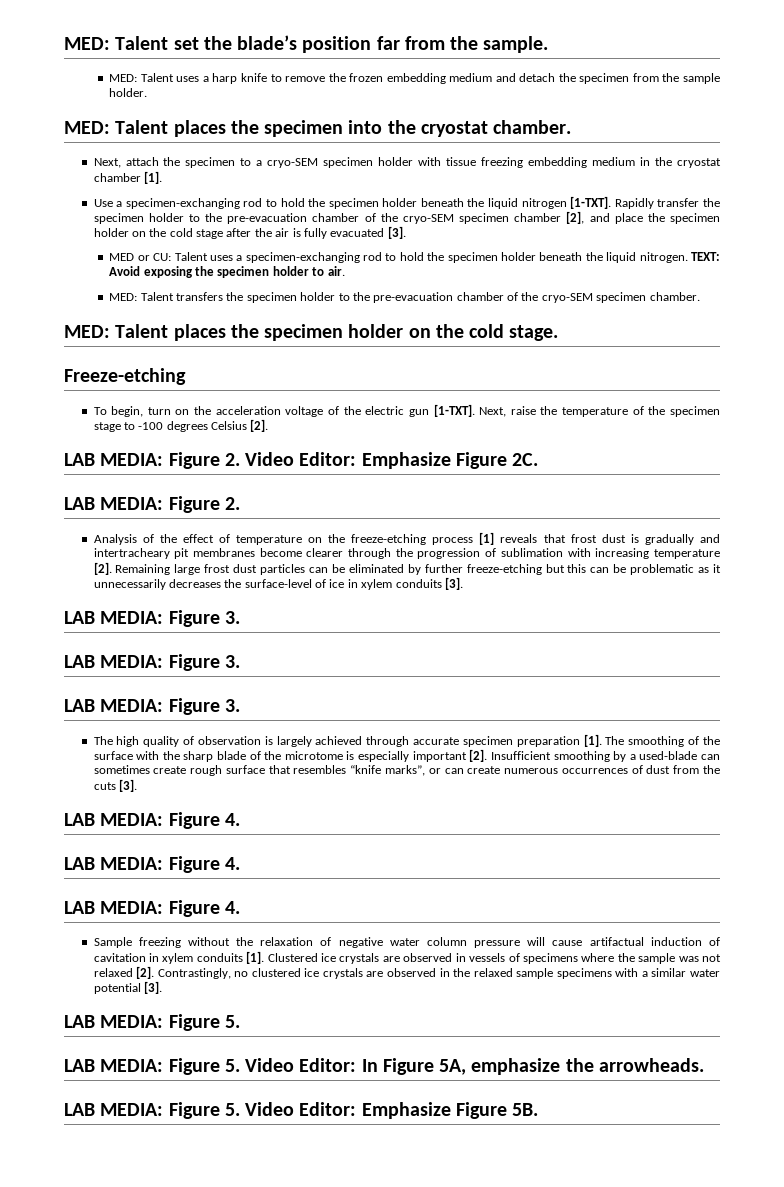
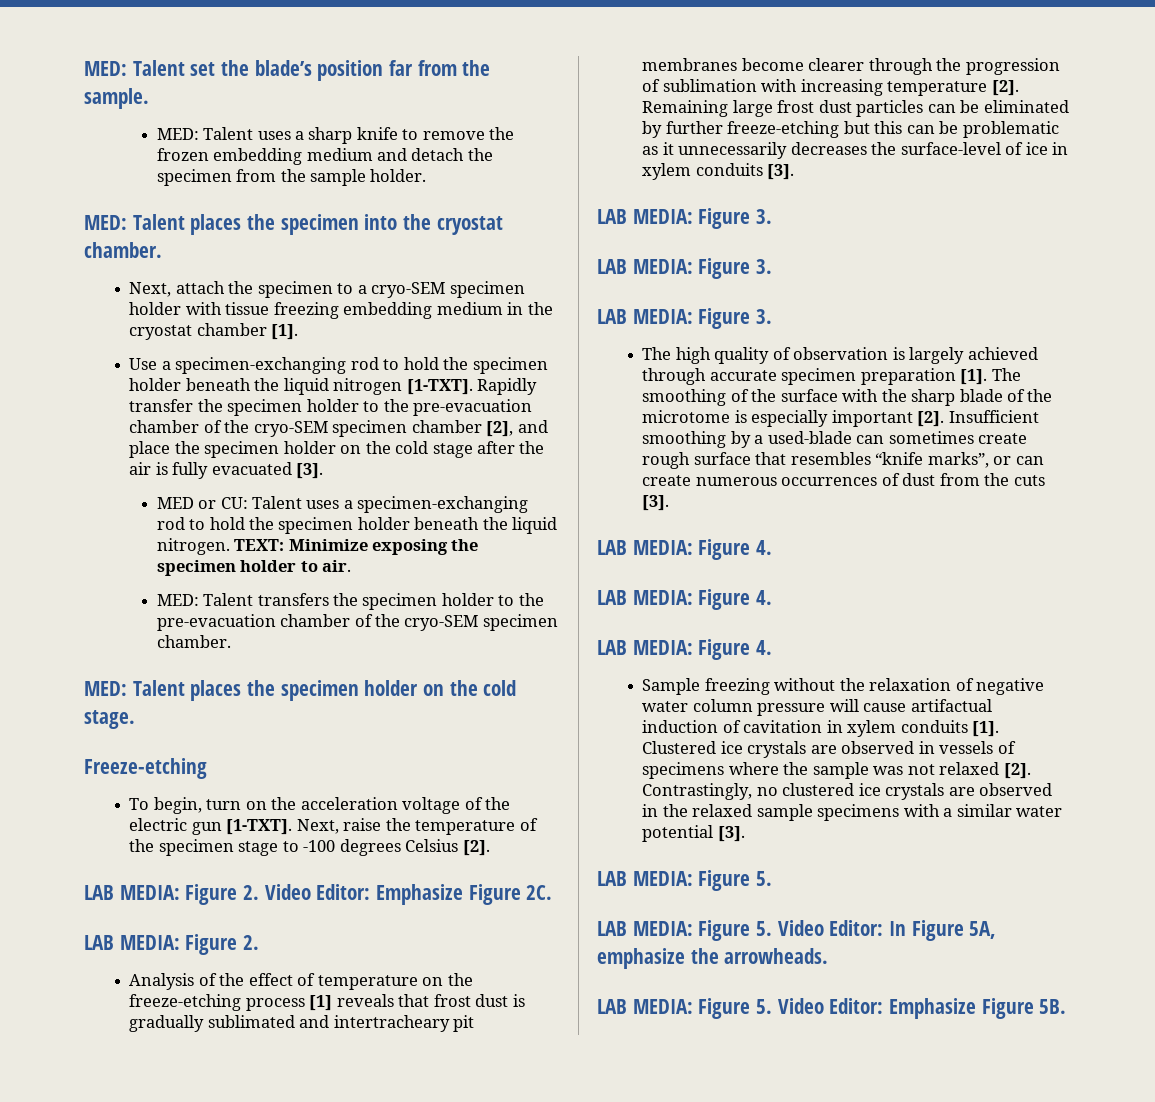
- MED: Talent uses a harp knife to remove the frozen embedding medium and detach the specimen from the sample holder.
+ MED: Talent uses a sharp knife to remove the frozen embedding medium and detach the specimen from the sample holder.
- TEXT: Avoid exposing the specimen holder to air.
+ TEXT: Minimize exposing the specimen holder to air.
- Analysis of the effect of temperature on the freeze-etching process [1] reveals that frost dust is gradually and intertracheary pit membranes become clearer through the progression of sublimation with increasing temperature [2].
+ Analysis of the effect of temperature on the freeze-etching process [1] reveals that frost dust is gradually sublimated and intertracheary pit membranes become clearer through the progression of sublimation with increasing temperature [2].

